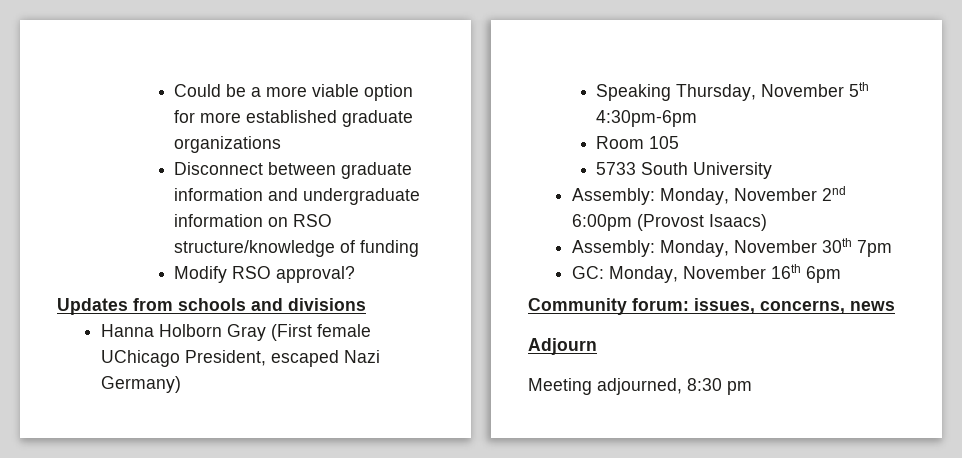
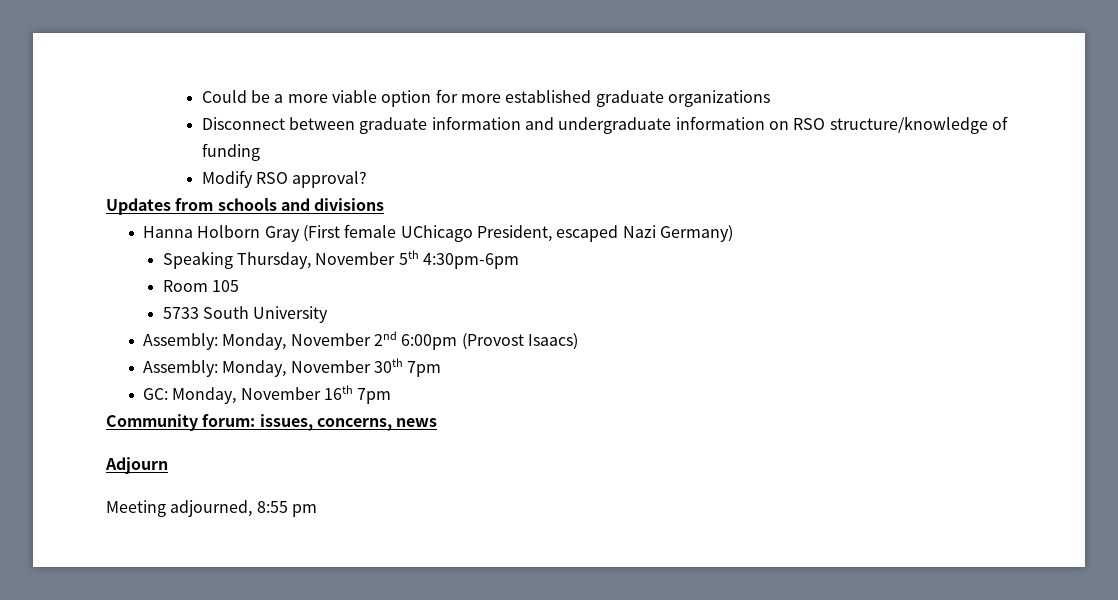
- GC: Monday, November 16th 6pm
+ GC: Monday, November 16th 7pm
- Meeting adjourned, 8:30 pm
+ Meeting adjourned, 8:55 pm

